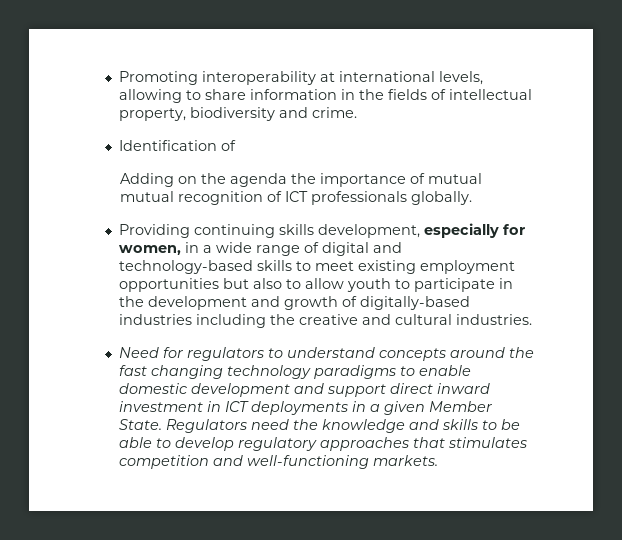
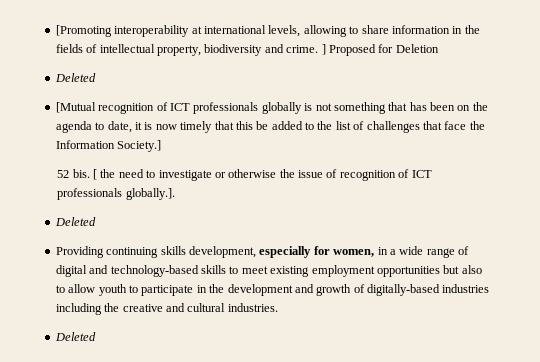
- Promoting interoperability at international levels, allowing to share information in the fields of intellectual property, biodiversity and crime.
- Identification of
- Adding on the agenda the importance of mutual mutual recognition of ICT professionals globally.
+ [Promoting interoperability at international levels, allowing to share information in the fields of intellectual property, biodiversity and crime. ] Proposed for Deletion
+ Deleted
+ [Mutual recognition of ICT professionals globally is not something that has been on the agenda to date, it is now timely that this be added to the list of challenges that face the Information Society.]
+ 52 bis. [ the need to investigate or otherwise the issue of recognition of ICT professionals globally.].
+ Deleted
  Providing continuing skills development, especially for women, in a wide range of digital and technology-based skills to meet existing employment opportunities but also to allow youth to participate in the development and growth of digitally-based industries including the creative and cultural industries.
- Need for regulators to understand concepts around the fast changing technology paradigms to enable domestic development and support direct inward investment in ICT deployments in a given Member State. Regulators need the knowledge and skills to be able to develop regulatory approaches that stimulates competition and well-functioning markets.
+ Deleted

